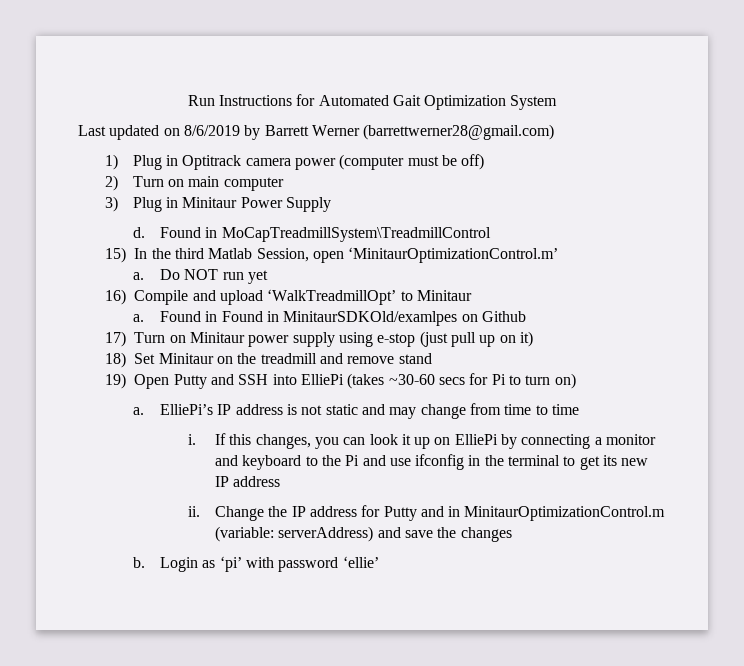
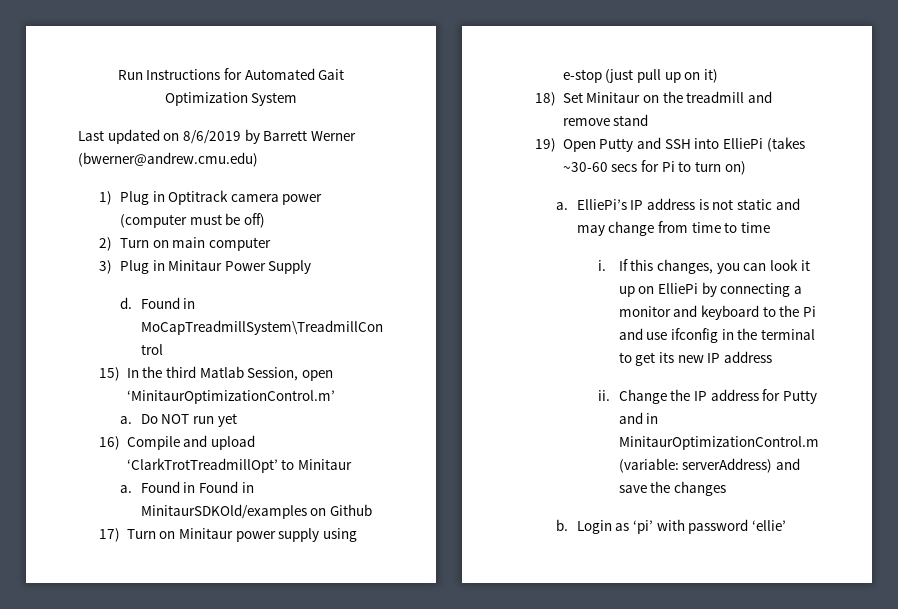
- Last updated on 8/6/2019 by Barrett Werner (barrettwerner28@gmail.com)
+ Last updated on 8/6/2019 by Barrett Werner (bwerner@andrew.cmu.edu)
- 16) Compile and upload ‘WalkTreadmillOpt’ to Minitaur
+ 16) Compile and upload ‘ClarkTrotTreadmillOpt’ to Minitaur
- Found in Found in MinitaurSDKOld/examlpes on Github
+ Found in Found in MinitaurSDKOld/examples on Github

